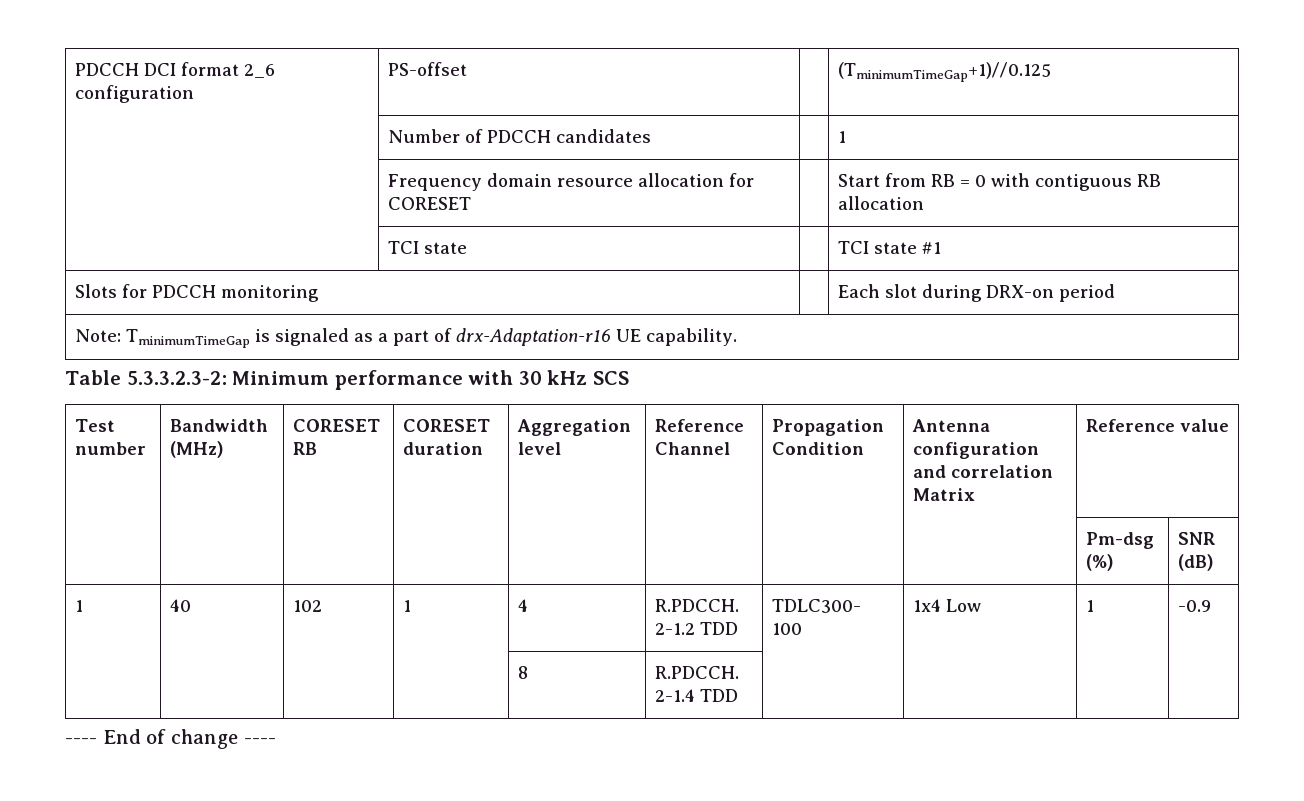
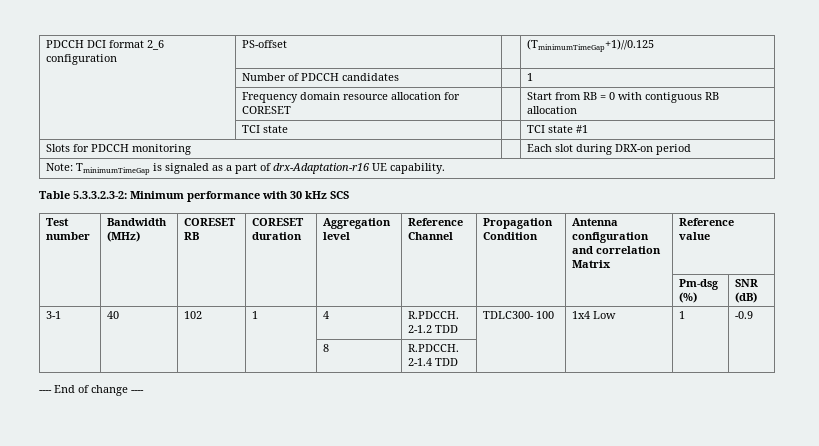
- 1 | 40 | 102 | 1 | 4 | R.PDCCH. 2-1.2 TDD | TDLC300- 100 | 1x4 Low | 1 | -0.9
+ 3-1 | 40 | 102 | 1 | 4 | R.PDCCH. 2-1.2 TDD | TDLC300- 100 | 1x4 Low | 1 | -0.9

